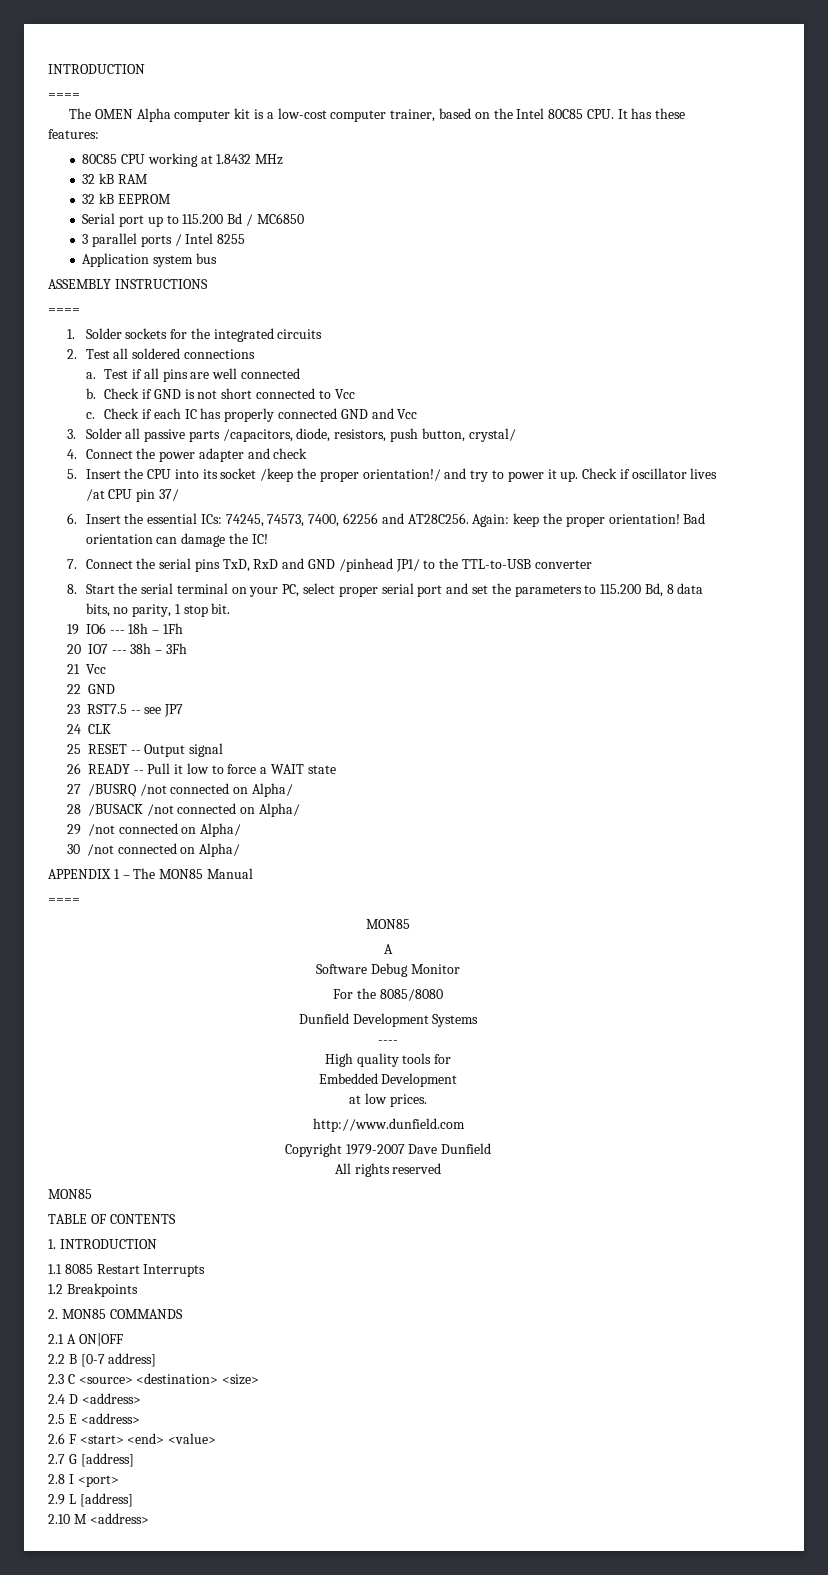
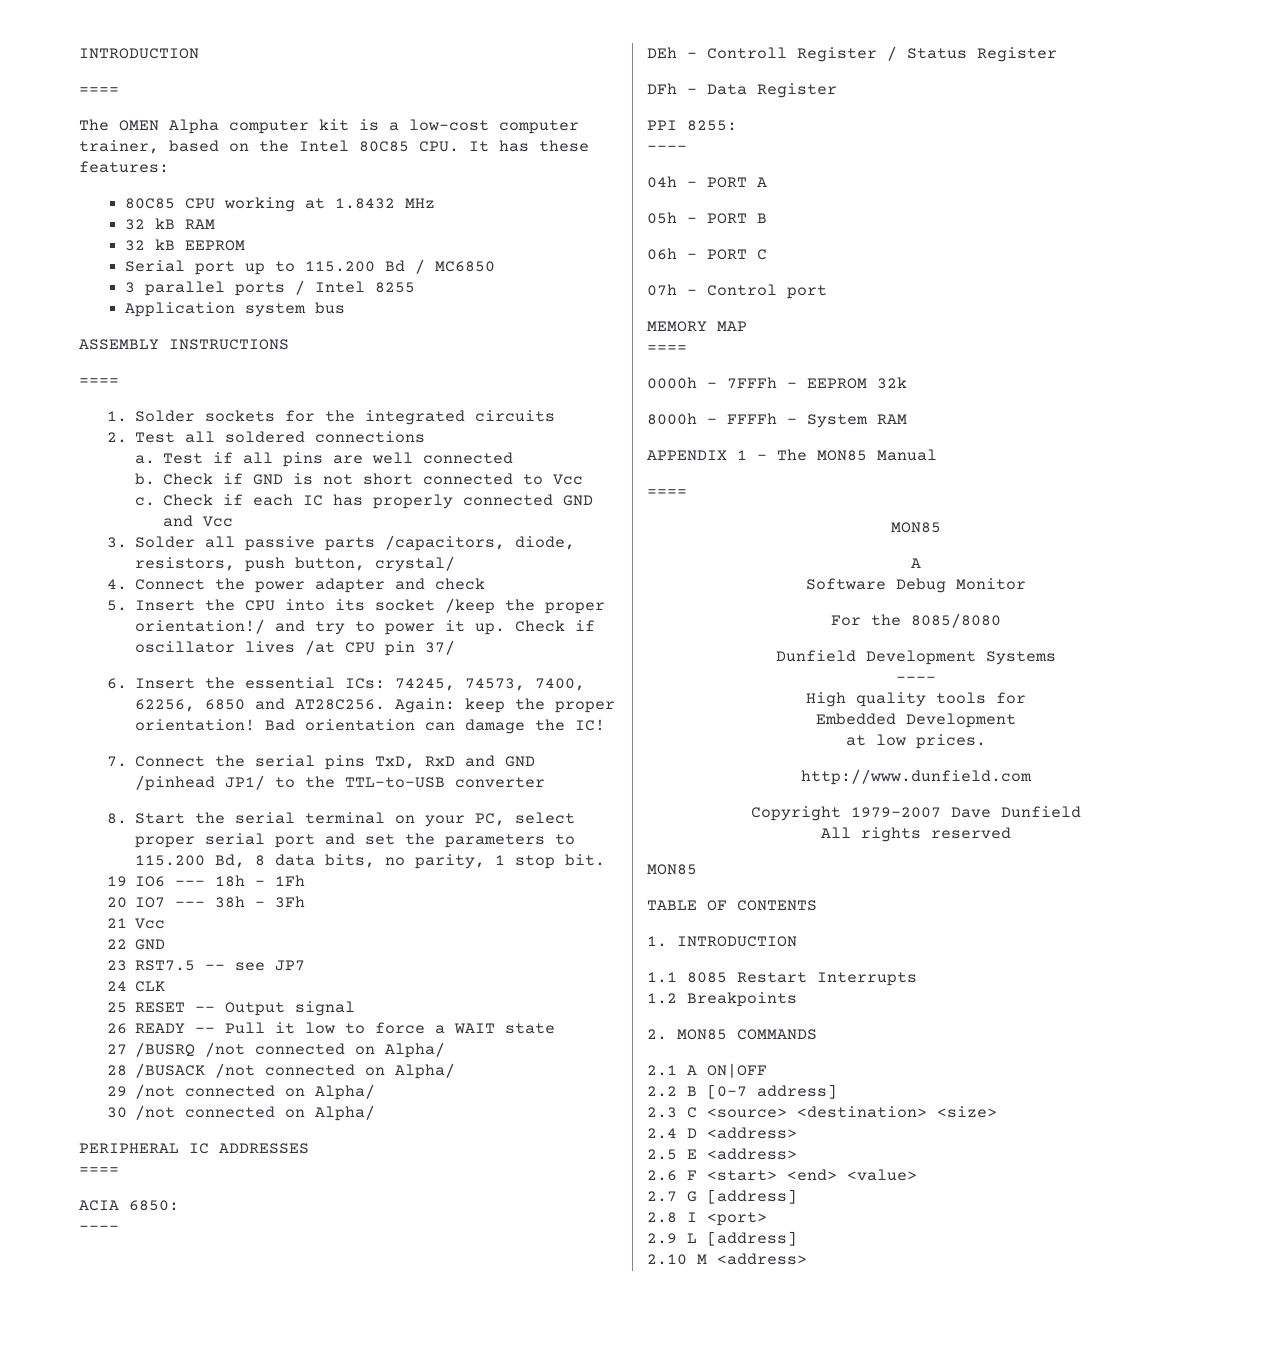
- 6. Insert the essential ICs: 74245, 74573, 7400, 62256 and AT28C256.
+ 6. Insert the essential ICs: 74245, 74573, 7400, 62256, 6850 and AT28C256.
+ PERIPHERAL IC ADDRESSES
+ ====
+ ACIA 6850:
+ ----
+ DEh – Controll Register / Status Register
+ DFh – Data Register
+ PPI 8255:
+ ----
+ 04h – PORT A
+ 05h – PORT B
+ 06h – PORT C
+ 07h – Control port
+ MEMORY MAP
+ ====
+ 0000h – 7FFFh - EEPROM 32k
+ 8000h – FFFFh – System RAM

